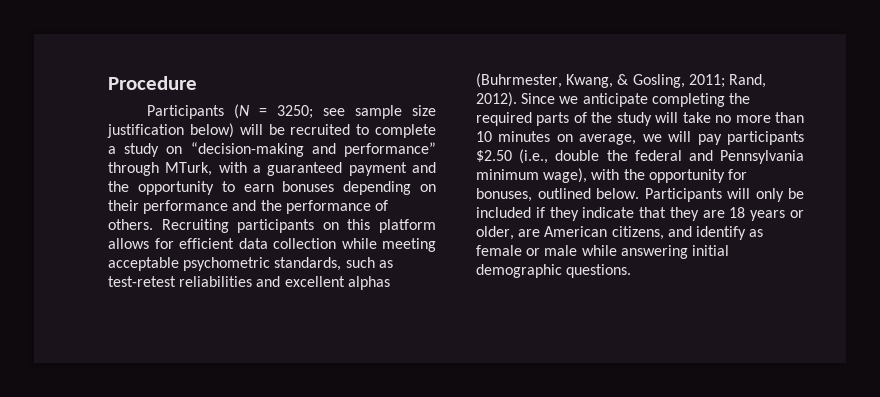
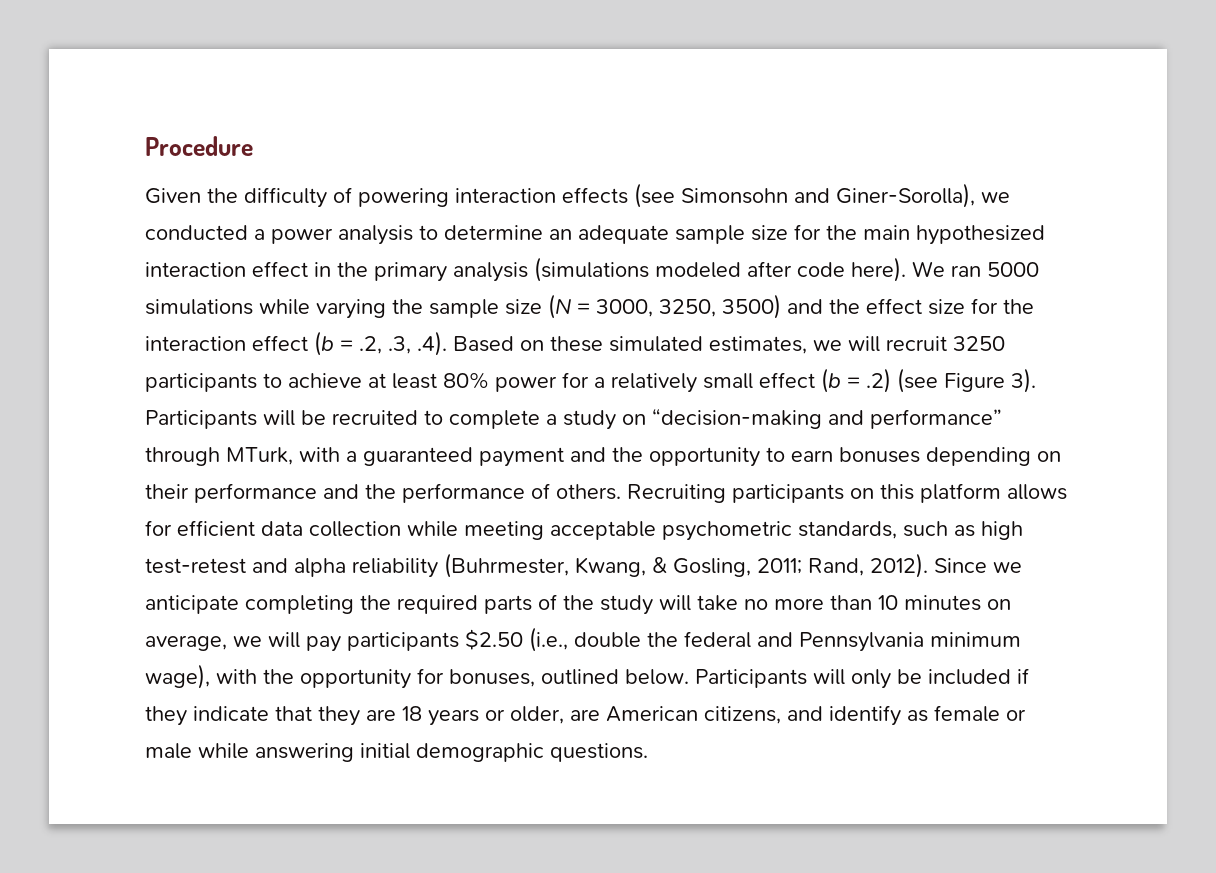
- Participants (N = 3250; see sample size justification below) will be recruited to complete a study on “decision-making and performance” through MTurk, with a guaranteed payment and the opportunity to earn bonuses depending on their performance and the performance of others.
+ Given the difficulty of powering interaction effects (see Simonsohn and Giner-Sorolla), we conducted a power analysis to determine an adequate sample size for the main hypothesized interaction effect in the primary analysis (simulations modeled after code here). We ran 5000 simulations while varying the sample size (N = 3000, 3250, 3500) and the effect size for the interaction effect (b = .2, .3, .4). Based on these simulated estimates, we will recruit 3250 participants to achieve at least 80% power for a relatively small effect (b = .2) (see Figure 3). Participants will be recruited to complete a study on “decision-making and performance” through MTurk, with a guaranteed payment and the opportunity to earn bonuses depending on their performance and the performance of others.
- Recruiting participants on this platform allows for efficient data collection while meeting acceptable psychometric standards, such as test-retest reliabilities and excellent alphas (Buhrmester, Kwang, & Gosling, 2011; Rand, 2012).
+ Recruiting participants on this platform allows for efficient data collection while meeting acceptable psychometric standards, such as high test-retest and alpha reliability (Buhrmester, Kwang, & Gosling, 2011; Rand, 2012).

